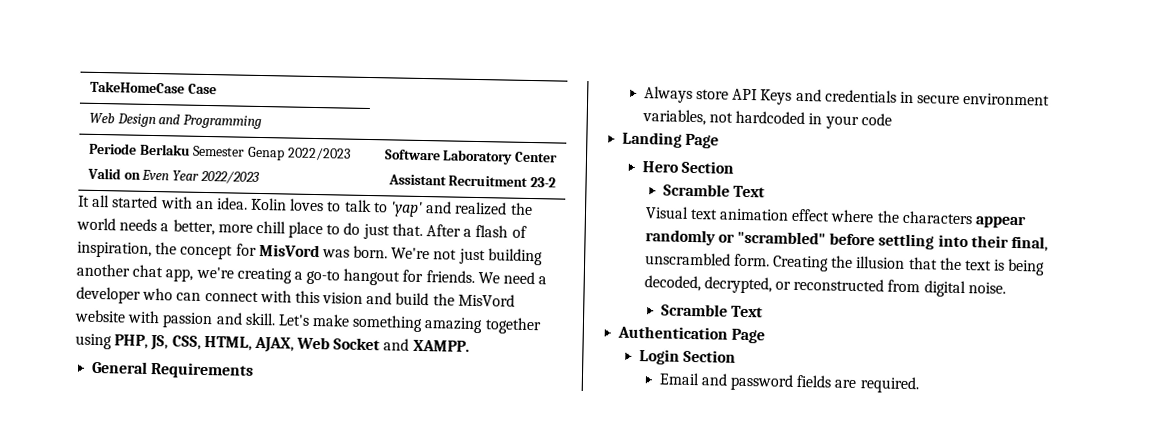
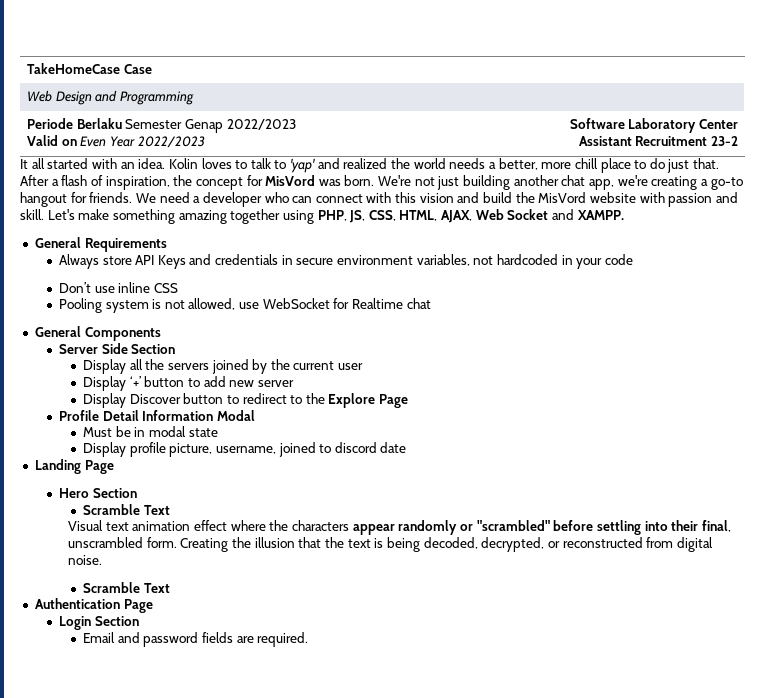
+ Don’t use inline CSS
+ Pooling system is not allowed, use WebSocket for Realtime chat
+ General Components
+ Server Side Section
+ Display all the servers joined by the current user
+ Display ‘+’ button to add new server
+ Display Discover button to redirect to the Explore Page
+ Profile Detail Information Modal
+ Must be in modal state
+ Display profile picture, username, joined to discord date

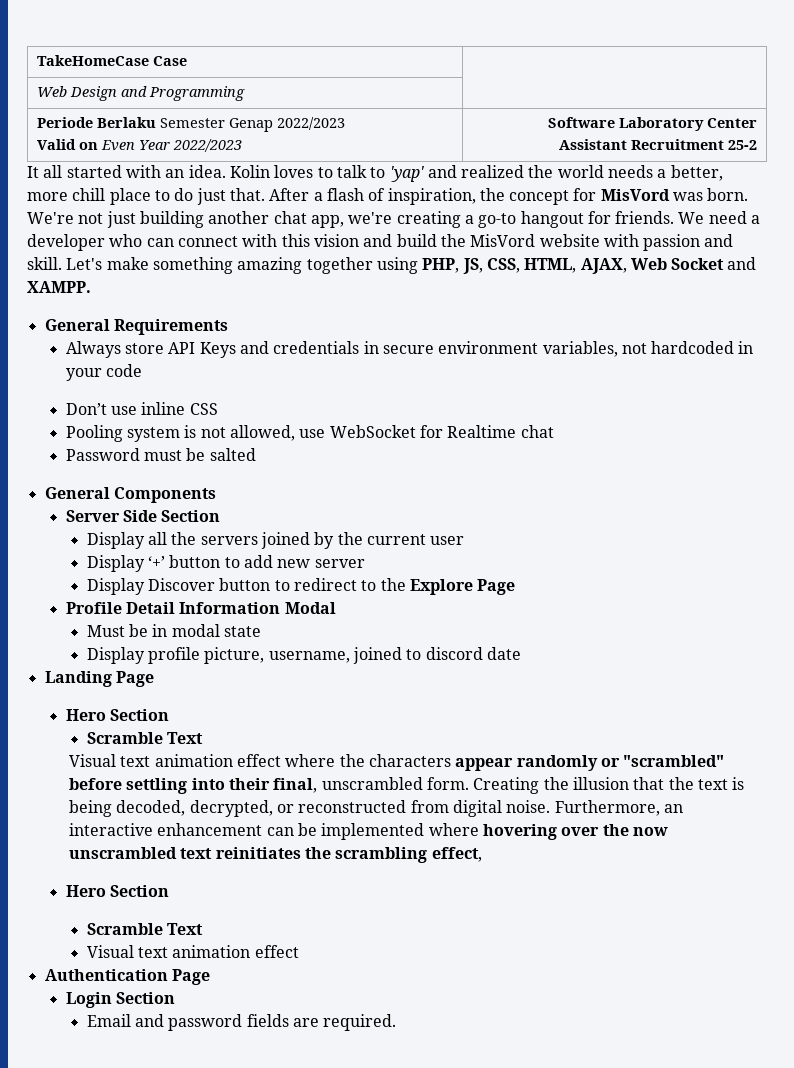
  Periode Berlaku Semester Genap 2022/2023
  Valid on Even Year 2022/2023 | Software Laboratory Center
- Assistant Recruitment 23-2
+ Assistant Recruitment 25-2
+ Password must be salted
- Creating the illusion that the text is being decoded, decrypted, or reconstructed from digital noise.
+ Creating the illusion that the text is being decoded, decrypted, or reconstructed from digital noise. Furthermore, an interactive enhancement can be implemented where hovering over the now unscrambled text reinitiates the scrambling effect,
+ Hero Section
  Scramble Text
+ Visual text animation effect

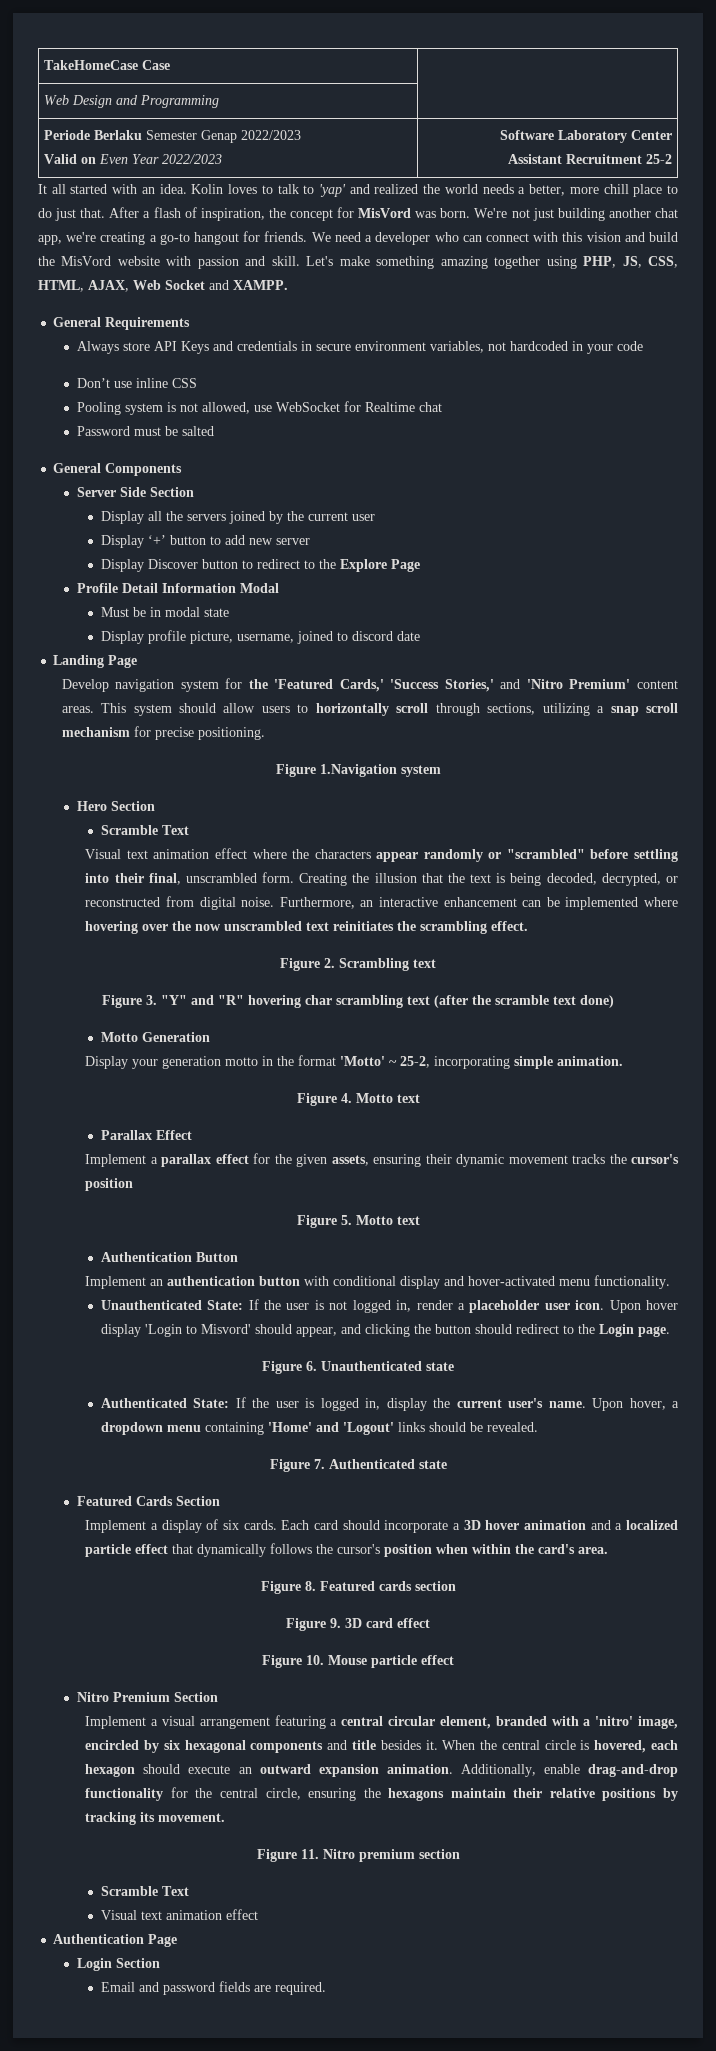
+ Develop navigation system for the 'Featured Cards,' 'Success Stories,' and 'Nitro Premium' content areas. This system should allow users to horizontally scroll through sections, utilizing a snap scroll mechanism for precise positioning.
+ Figure 1.Navigation system
- Furthermore, an interactive enhancement can be implemented where hovering over the now unscrambled text reinitiates the scrambling effect,
- Hero Section
+ Furthermore, an interactive enhancement can be implemented where hovering over the now unscrambled text reinitiates the scrambling effect.
+ Figure 2. Scrambling text
+ Figure 3. "Y" and "R" hovering char scrambling text (after the scramble text done)
+ Motto Generation
+ Display your generation motto in the format 'Motto' ~ 25-2, incorporating simple animation.
+ Figure 4. Motto text
+ Parallax Effect
+ Implement a parallax effect for the given assets, ensuring their dynamic movement tracks the cursor's position
+ Figure 5. Motto text
+ Authentication Button
+ Implement an authentication button with conditional display and hover-activated menu functionality.
+ Unauthenticated State: If the user is not logged in, render a placeholder user icon. Upon hover display 'Login to Misvord' should appear, and clicking the button should redirect to the Login page.
+ Figure 6. Unauthenticated state
+ Authenticated State: If the user is logged in, display the current user's name. Upon hover, a dropdown menu containing 'Home' and 'Logout' links should be revealed.
+ Figure 7. Authenticated state
+ Featured Cards Section
+ Implement a display of six cards. Each card should incorporate a 3D hover animation and a localized particle effect that dynamically follows the cursor's position when within the card's area.
+ Figure 8. Featured cards section
+ Figure 9. 3D card effect
+ Figure 10. Mouse particle effect
+ Nitro Premium Section
+ Implement a visual arrangement featuring a central circular element, branded with a 'nitro' image, encircled by six hexagonal components and title besides it. When the central circle is hovered, each hexagon should execute an outward expansion animation. Additionally, enable drag-and-drop functionality for the central circle, ensuring the hexagons maintain their relative positions by tracking its movement.
+ Figure 11. Nitro premium section

